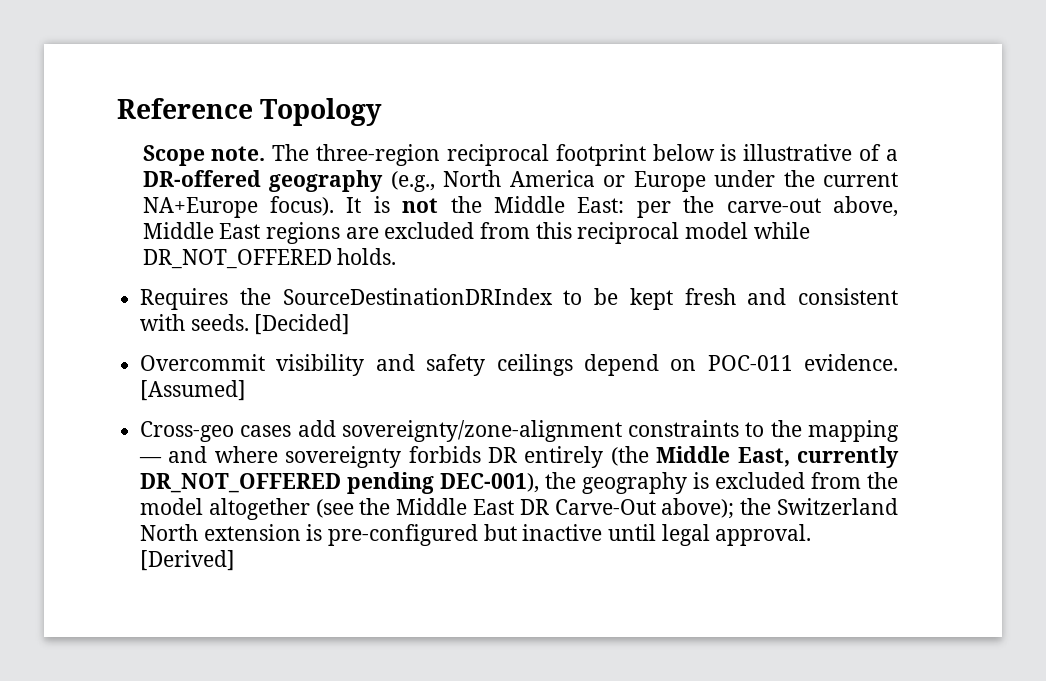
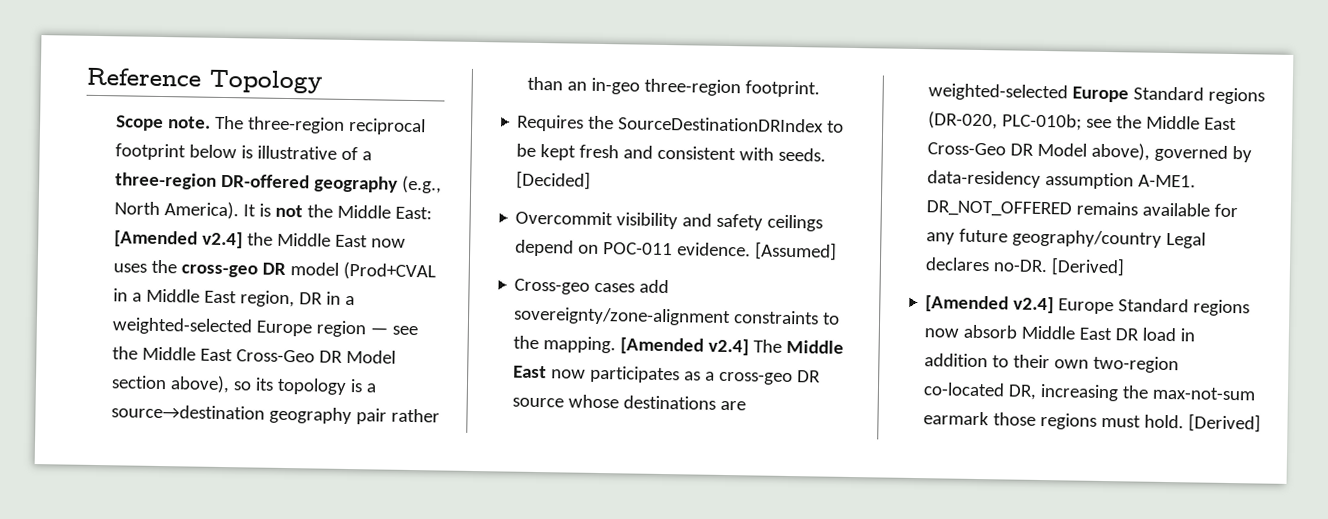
- The three-region reciprocal footprint below is illustrative of a DR-offered geography (e.g., North America or Europe under the current NA+Europe focus).
+ The three-region reciprocal footprint below is illustrative of a three-region DR-offered geography (e.g., North America).
- It is not the Middle East: per the carve-out above, Middle East regions are excluded from this reciprocal model while DR_NOT_OFFERED holds.
+ It is not the Middle East: [Amended v2.4] the Middle East now uses the cross-geo DR model (Prod+CVAL in a Middle East region, DR in a weighted-selected Europe region — see the Middle East Cross-Geo DR Model section above), so its topology is a source→destination geography pair rather than an in-geo three-region footprint.
- Cross-geo cases add sovereignty/zone-alignment constraints to the mapping — and where sovereignty forbids DR entirely (the Middle East, currently DR_NOT_OFFERED pending DEC-001), the geography is excluded from the model altogether (see the Middle East DR Carve-Out above); the Switzerland North extension is pre-configured but inactive until legal approval.
+ Cross-geo cases add sovereignty/zone-alignment constraints to the mapping. [Amended v2.4] The Middle East now participates as a cross-geo DR source whose destinations are weighted-selected Europe Standard regions (DR-020, PLC-010b; see the Middle East Cross-Geo DR Model above), governed by data-residency assumption A-ME1. DR_NOT_OFFERED remains available for any future geography/country Legal declares no-DR. [Derived]
+ [Amended v2.4] Europe Standard regions now absorb Middle East DR load in addition to their own two-region co-located DR, increasing the max-not-sum earmark those regions must hold.

